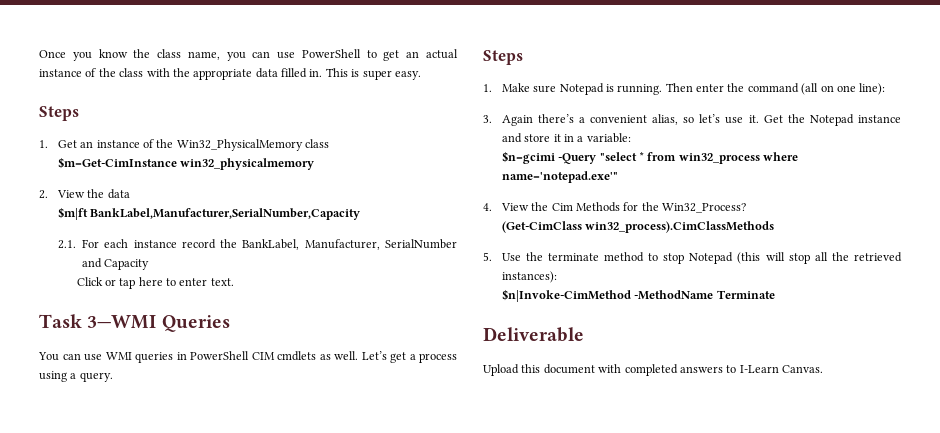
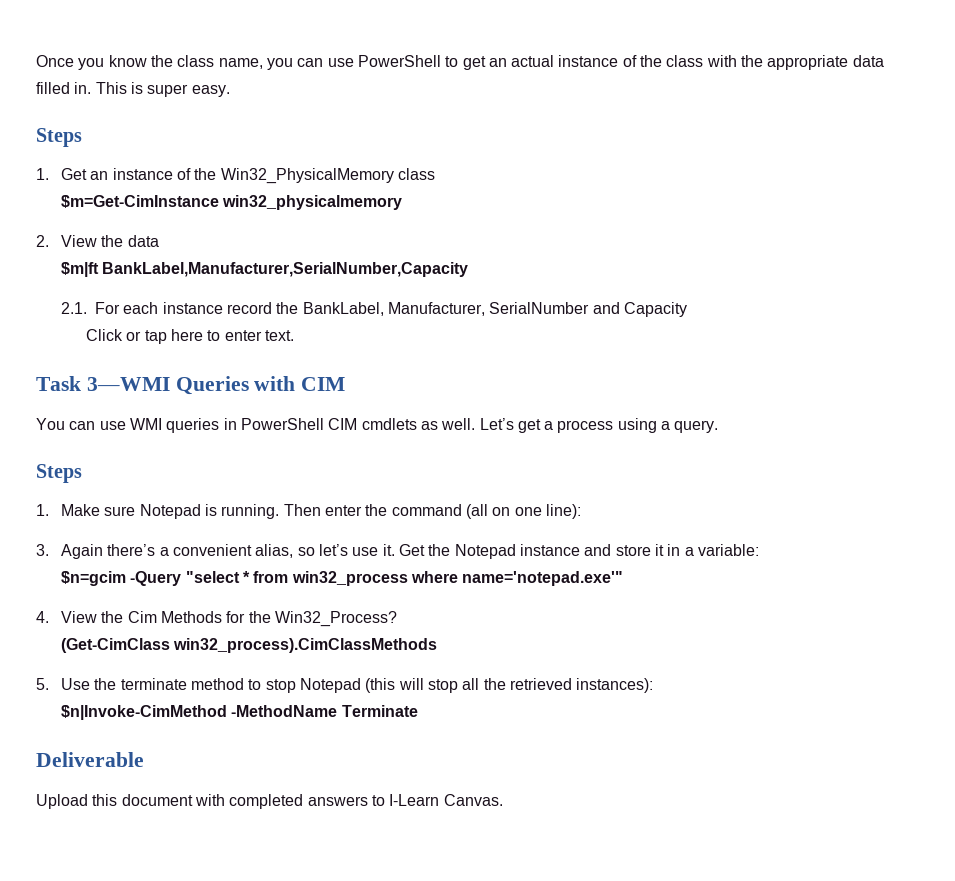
- Task 3—WMI Queries
+ Task 3—WMI Queries with CIM
- $n=gcimi -Query "select * from win32_process where name='notepad.exe'"
+ $n=gcim -Query "select * from win32_process where name='notepad.exe'"

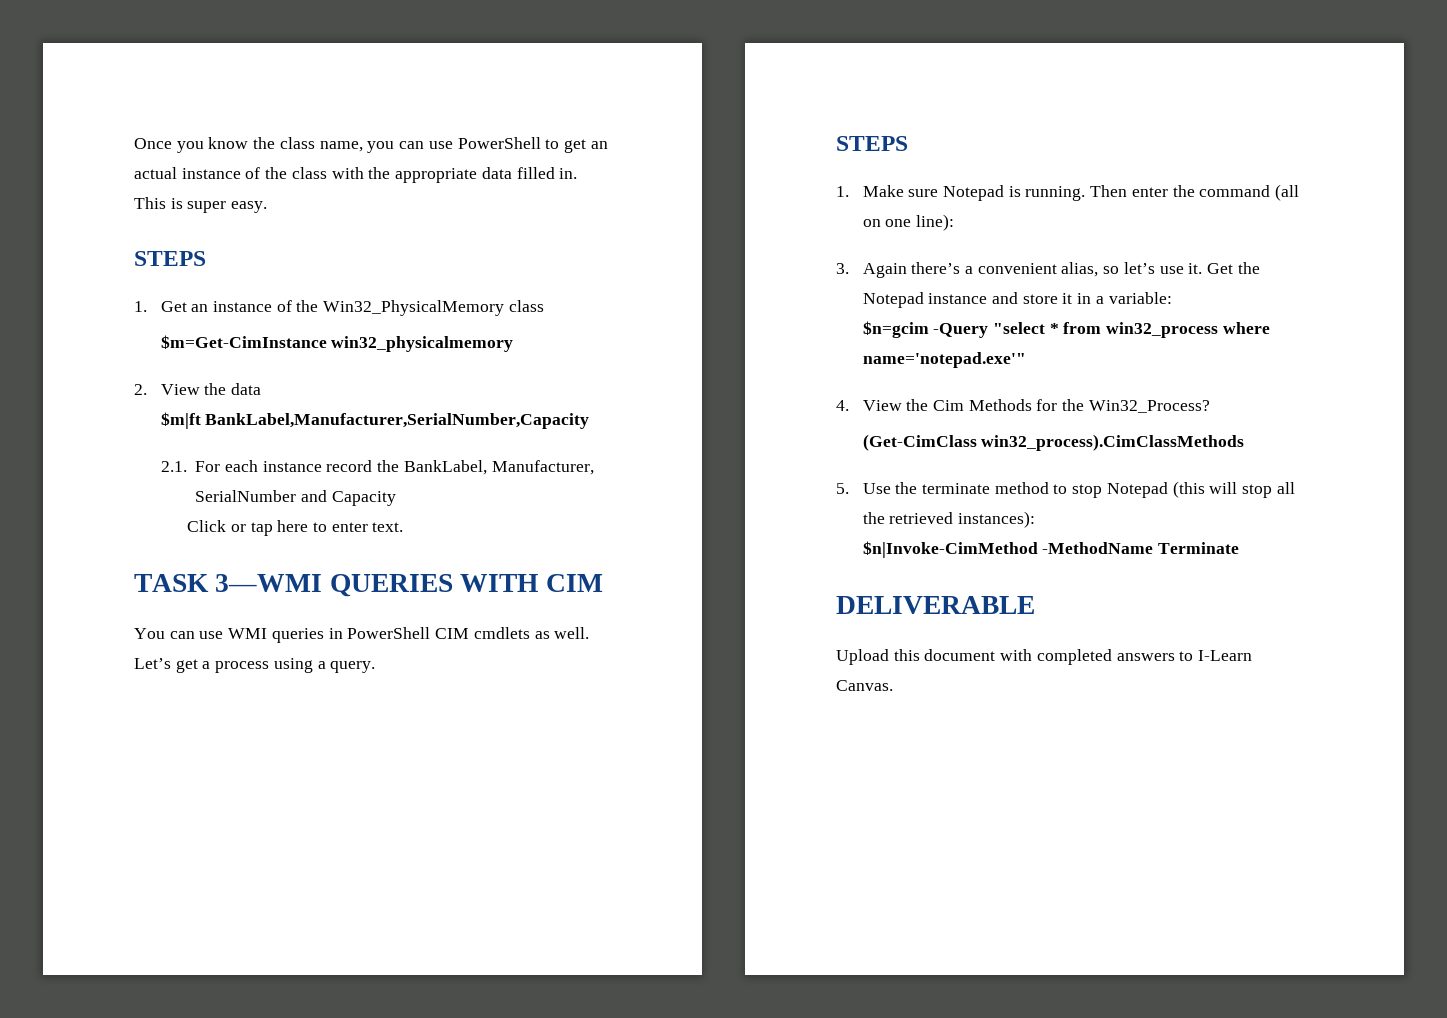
  This is super easy.
- Steps
+ STEPS
- Task 3—WMI Queries with CIM
+ TASK 3—WMI QUERIES WITH CIM
  Let’s get a process using a query.
- Steps
+ STEPS
- Deliverable
+ DELIVERABLE

